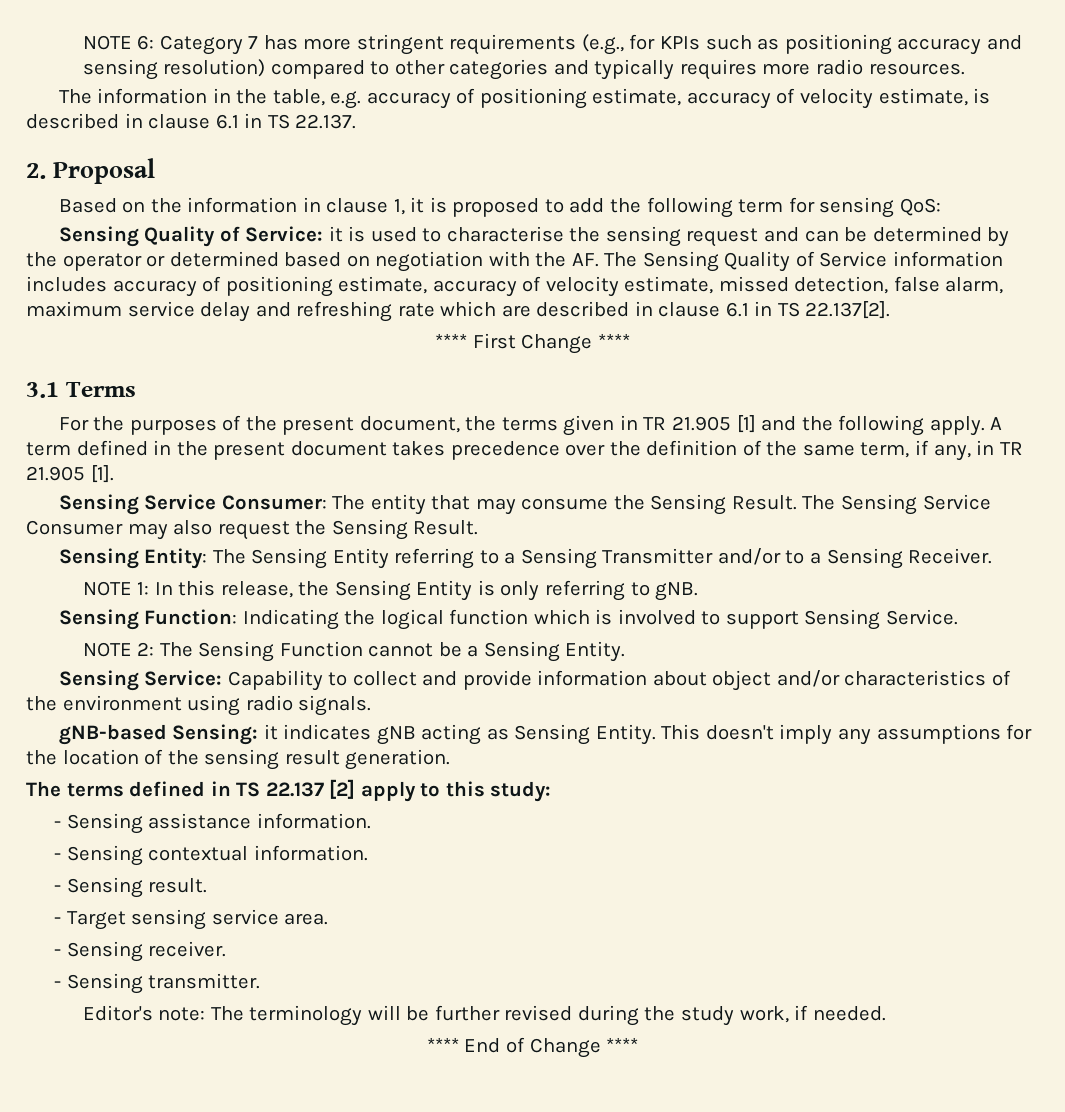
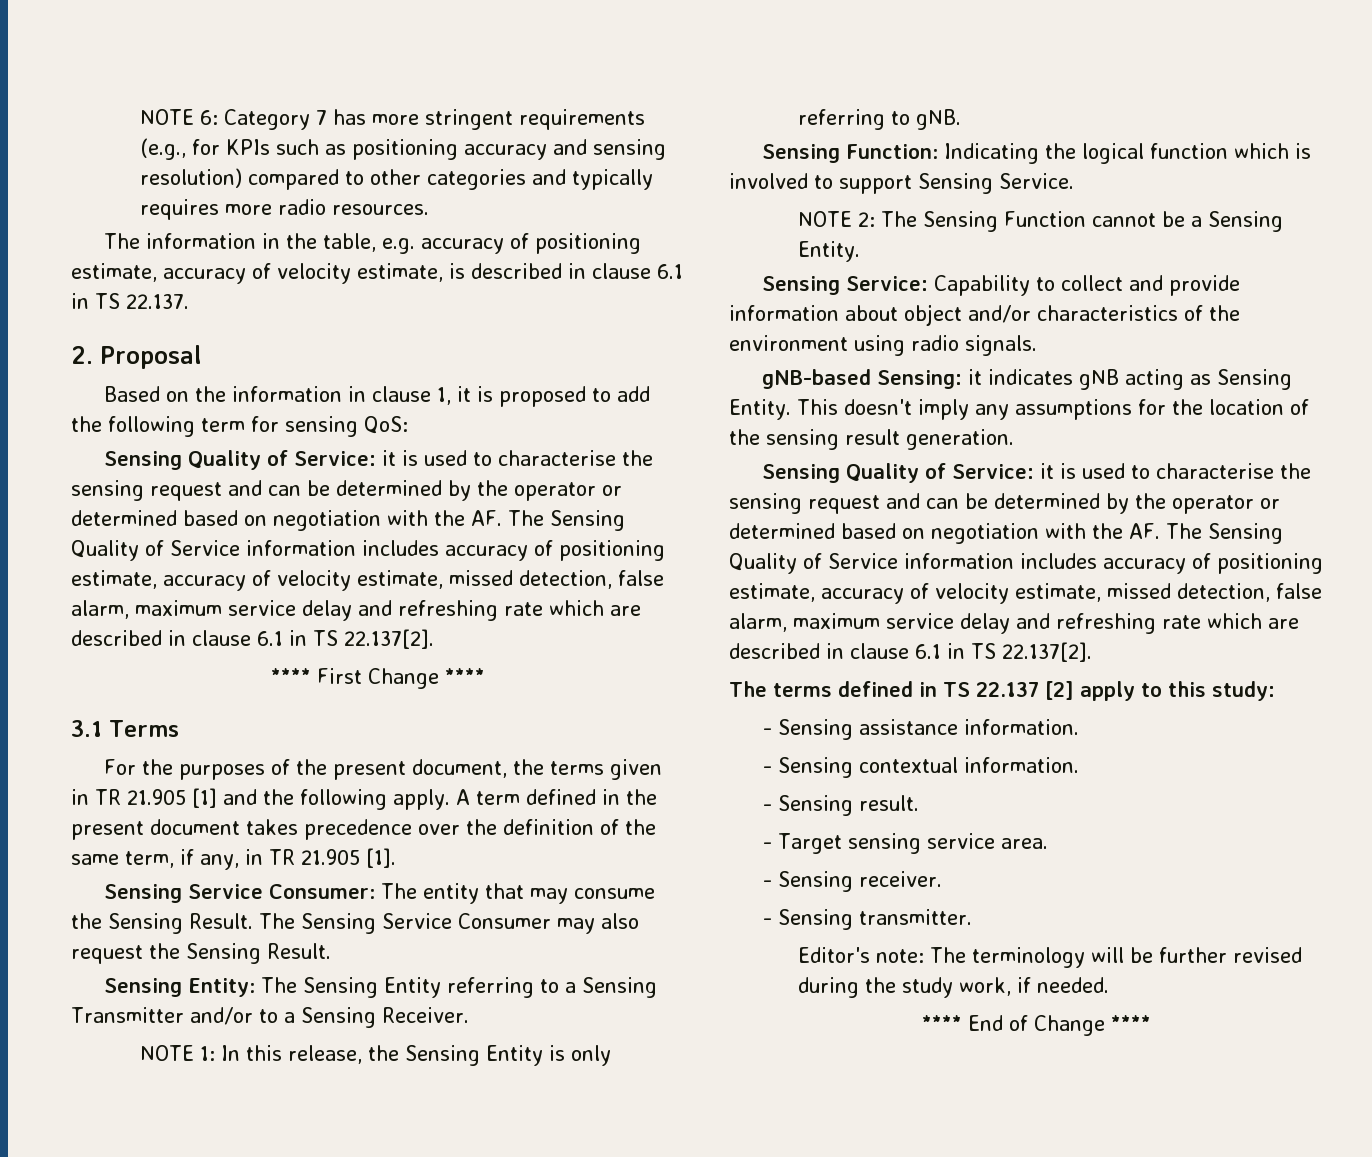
  This doesn't imply any assumptions for the location of the sensing result generation.
+ Sensing Quality of Service: it is used to characterise the sensing request and can be determined by the operator or determined based on negotiation with the AF. The Sensing Quality of Service information includes accuracy of positioning estimate, accuracy of velocity estimate, missed detection, false alarm, maximum service delay and refreshing rate which are described in clause 6.1 in TS 22.137[2].

